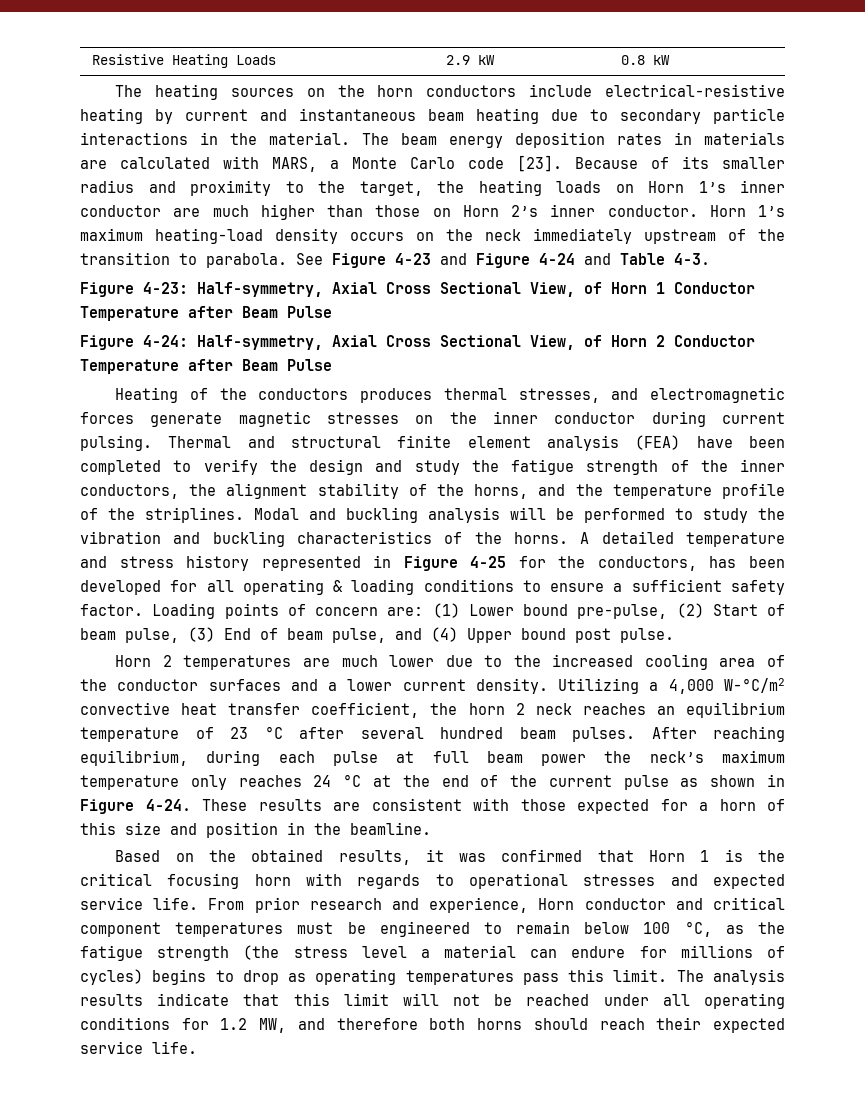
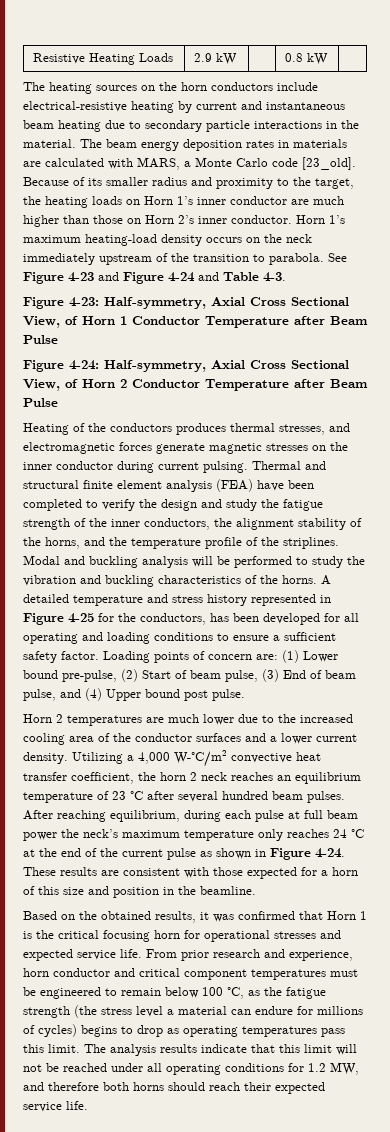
- The beam energy deposition rates in materials are calculated with MARS, a Monte Carlo code [23].
+ The beam energy deposition rates in materials are calculated with MARS, a Monte Carlo code [23_old].
- A detailed temperature and stress history represented in Figure 4-25 for the conductors, has been developed for all operating & loading conditions to ensure a sufficient safety factor.
+ A detailed temperature and stress history represented in Figure 4-25 for the conductors, has been developed for all operating and loading conditions to ensure a sufficient safety factor.
- Based on the obtained results, it was confirmed that Horn 1 is the critical focusing horn with regards to operational stresses and expected service life.
+ Based on the obtained results, it was confirmed that Horn 1 is the critical focusing horn for operational stresses and expected service life.
- From prior research and experience, Horn conductor and critical component temperatures must be engineered to remain below 100 °C, as the fatigue strength (the stress level a material can endure for millions of cycles) begins to drop as operating temperatures pass this limit.
+ From prior research and experience, horn conductor and critical component temperatures must be engineered to remain below 100 °C, as the fatigue strength (the stress level a material can endure for millions of cycles) begins to drop as operating temperatures pass this limit.

